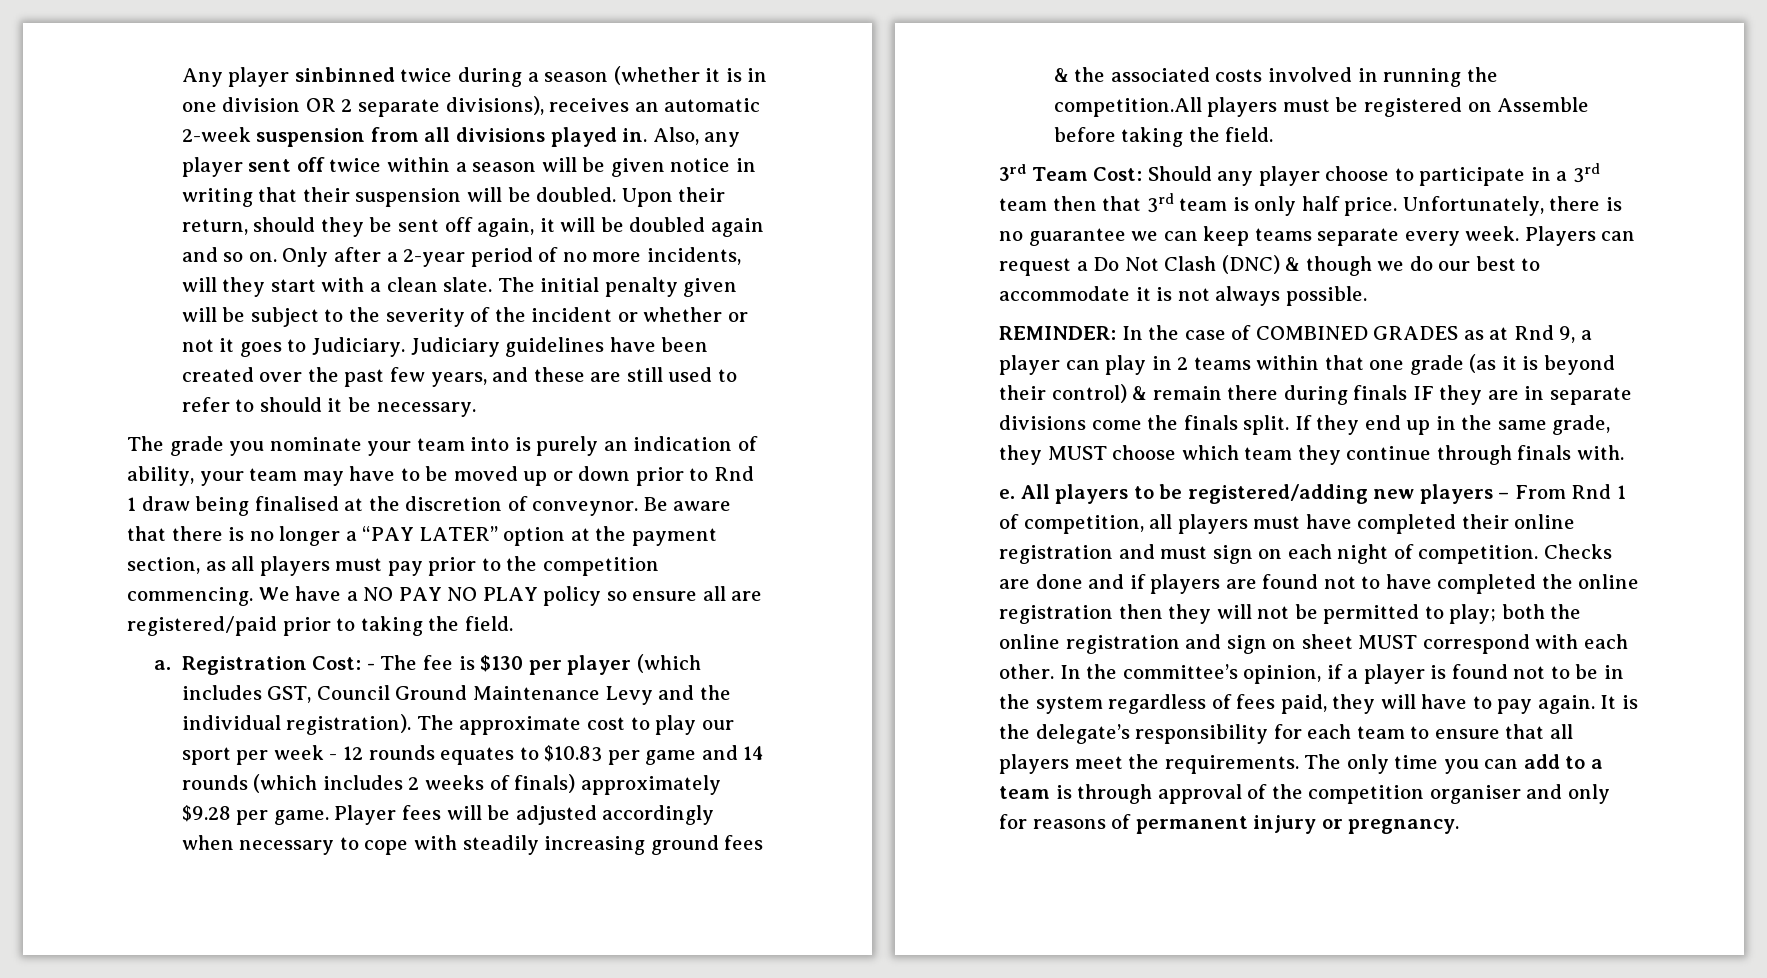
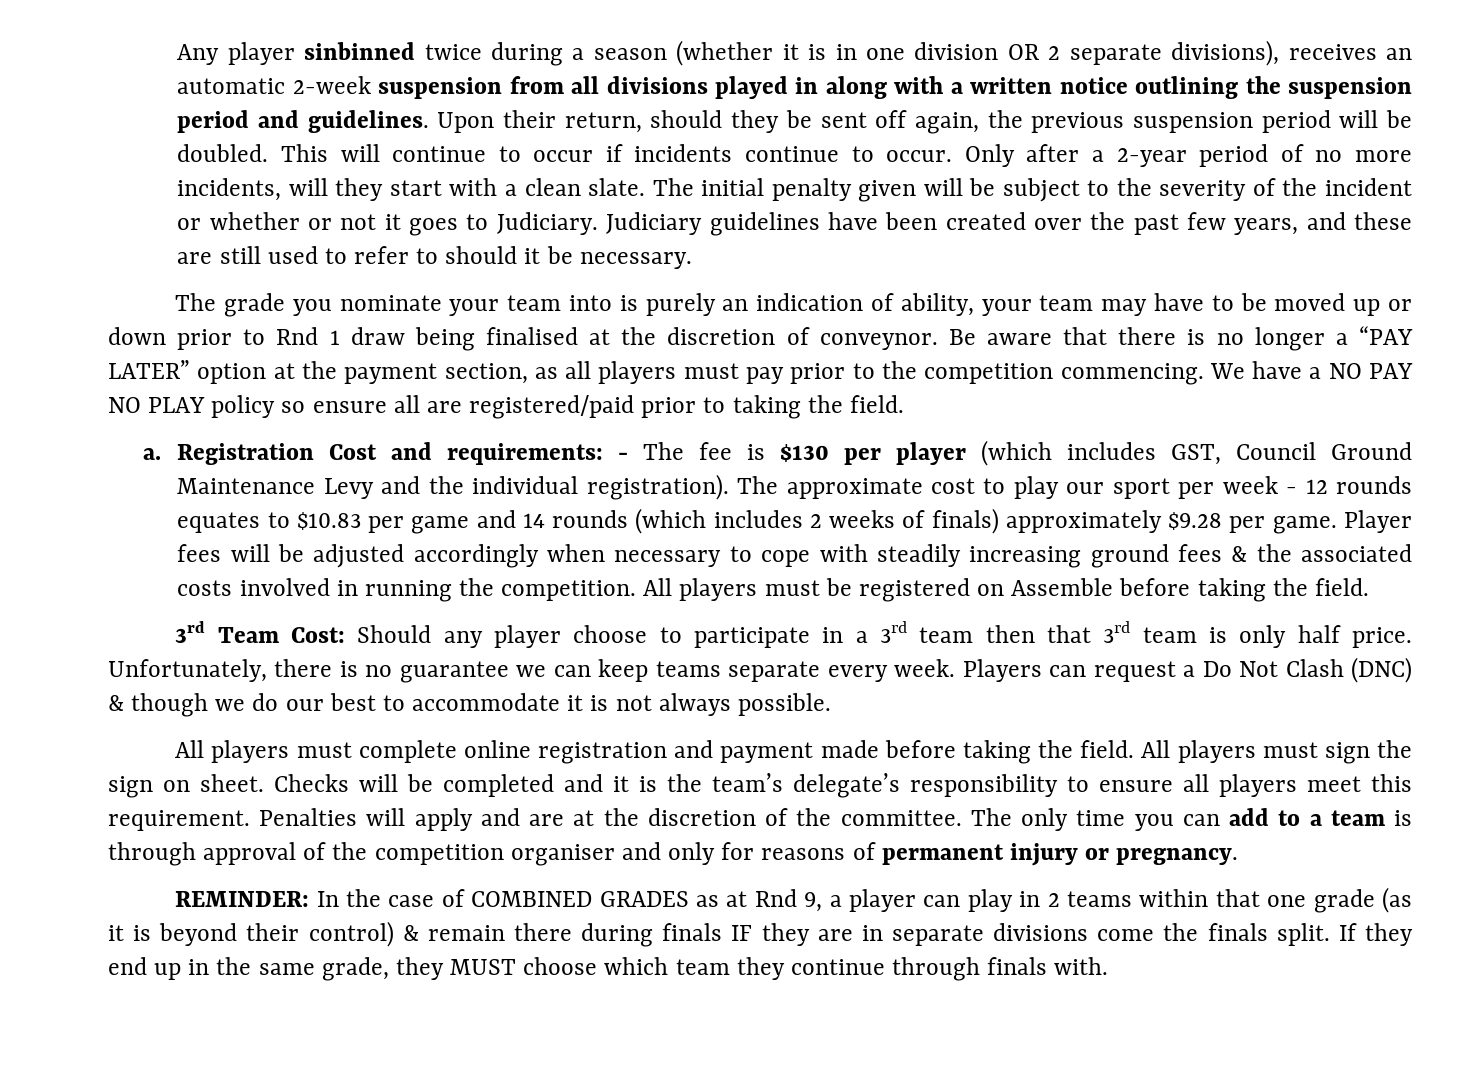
- Any player sinbinned twice during a season (whether it is in one division OR 2 separate divisions), receives an automatic 2-week suspension from all divisions played in. Also, any player sent off twice within a season will be given notice in writing that their suspension will be doubled.
+ Any player sinbinned twice during a season (whether it is in one division OR 2 separate divisions), receives an automatic 2-week suspension from all divisions played in along with a written notice outlining the suspension period and guidelines.
- Upon their return, should they be sent off again, it will be doubled again and so on.
+ Upon their return, should they be sent off again, the previous suspension period will be doubled. This will continue to occur if incidents continue to occur.
- Registration Cost: - The fee is $130 per player (which includes GST, Council Ground Maintenance Levy and the individual registration).
+ Registration Cost and requirements: - The fee is $130 per player (which includes GST, Council Ground Maintenance Levy and the individual registration).
- Player fees will be adjusted accordingly when necessary to cope with steadily increasing ground fees & the associated costs involved in running the competition.All players must be registered on Assemble before taking the field.
+ Player fees will be adjusted accordingly when necessary to cope with steadily increasing ground fees & the associated costs involved in running the competition. All players must be registered on Assemble before taking the field.
+ All players must complete online registration and payment made before taking the field. All players must sign the sign on sheet. Checks will be completed and it is the team’s delegate’s responsibility to ensure all players meet this requirement. Penalties will apply and are at the discretion of the committee. The only time you can add to a team is through approval of the competition organiser and only for reasons of permanent injury or pregnancy.
- e. All players to be registered/adding new players – From Rnd 1 of competition, all players must have completed their online registration and must sign on each night of competition. Checks are done and if players are found not to have completed the online registration then they will not be permitted to play; both the online registration and sign on sheet MUST correspond with each other. In the committee’s opinion, if a player is found not to be in the system regardless of fees paid, they will have to pay again. It is the delegate’s responsibility for each team to ensure that all players meet the requirements. The only time you can add to a team is through approval of the competition organiser and only for reasons of permanent injury or pregnancy.

